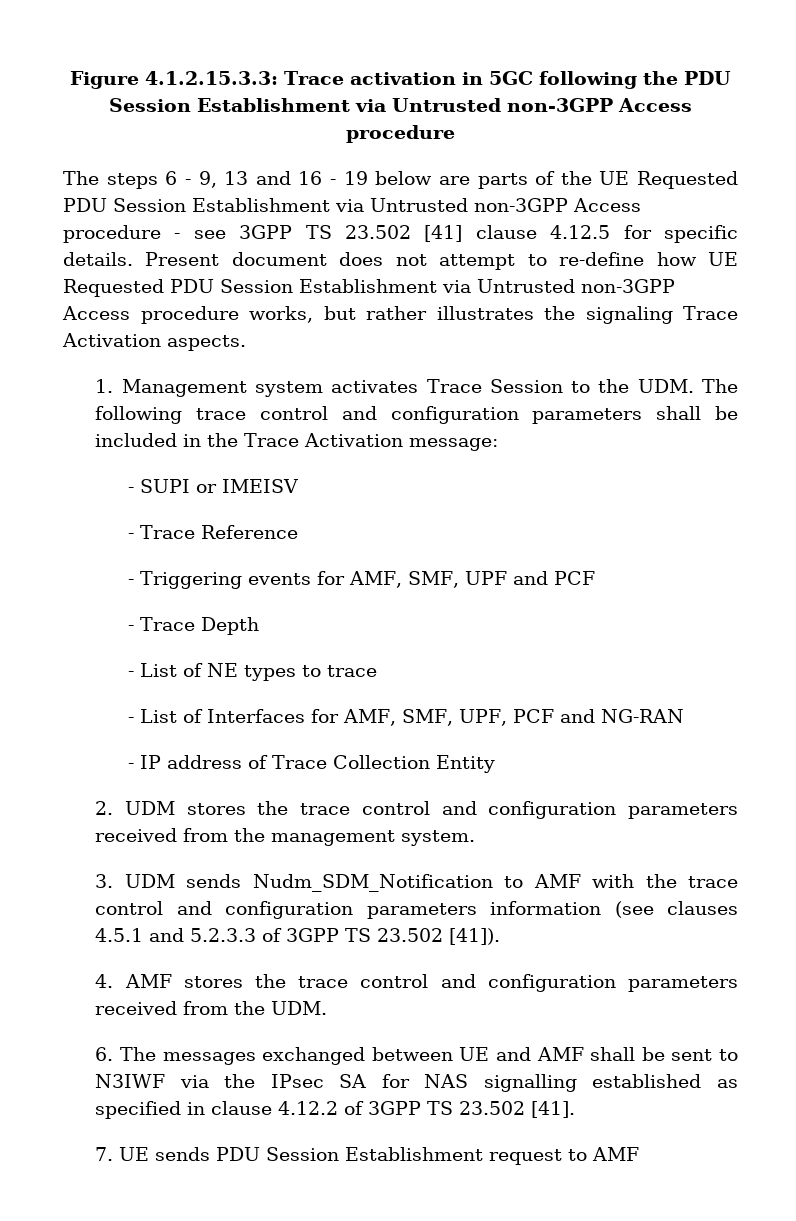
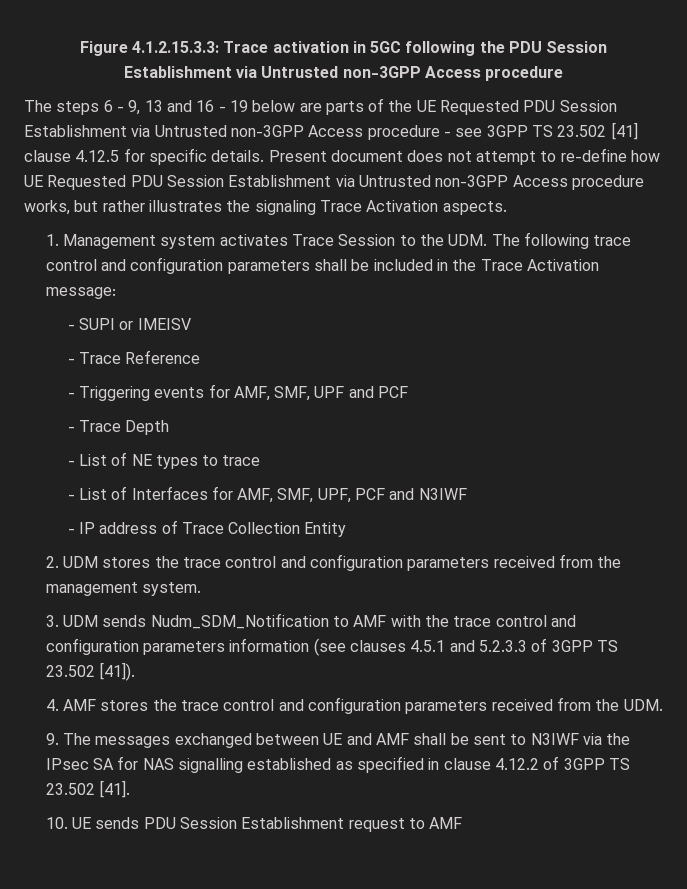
- - List of Interfaces for AMF, SMF, UPF, PCF and NG-RAN
+ - List of Interfaces for AMF, SMF, UPF, PCF and N3IWF
- 6. The messages exchanged between UE and AMF shall be sent to N3IWF via the IPsec SA for NAS signalling established as specified in clause 4.12.2 of 3GPP TS 23.502 [41].
+ 9. The messages exchanged between UE and AMF shall be sent to N3IWF via the IPsec SA for NAS signalling established as specified in clause 4.12.2 of 3GPP TS 23.502 [41].
- 7. UE sends PDU Session Establishment request to AMF
+ 10. UE sends PDU Session Establishment request to AMF

